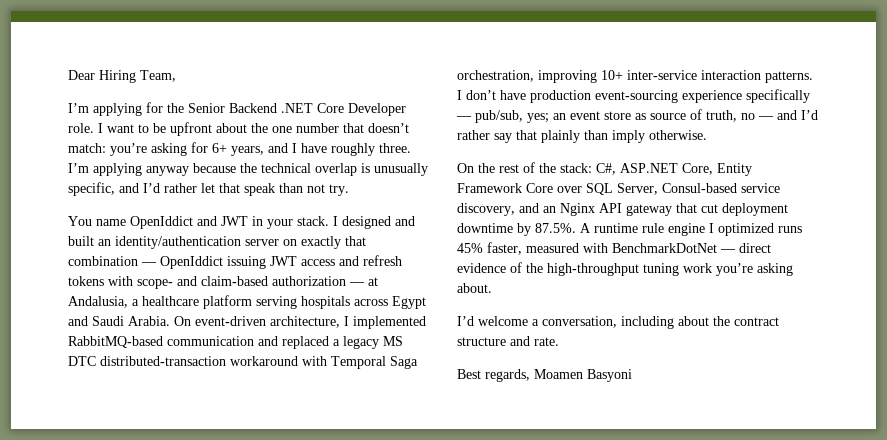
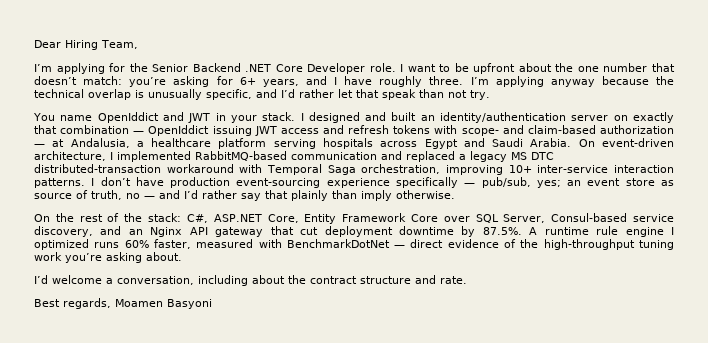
- On the rest of the stack: C#, ASP.NET Core, Entity Framework Core over SQL Server, Consul-based service discovery, and an Nginx API gateway that cut deployment downtime by 87.5%. A runtime rule engine I optimized runs 45% faster, measured with BenchmarkDotNet — direct evidence of the high-throughput tuning work you’re asking about.
+ On the rest of the stack: C#, ASP.NET Core, Entity Framework Core over SQL Server, Consul-based service discovery, and an Nginx API gateway that cut deployment downtime by 87.5%. A runtime rule engine I optimized runs 60% faster, measured with BenchmarkDotNet — direct evidence of the high-throughput tuning work you’re asking about.

